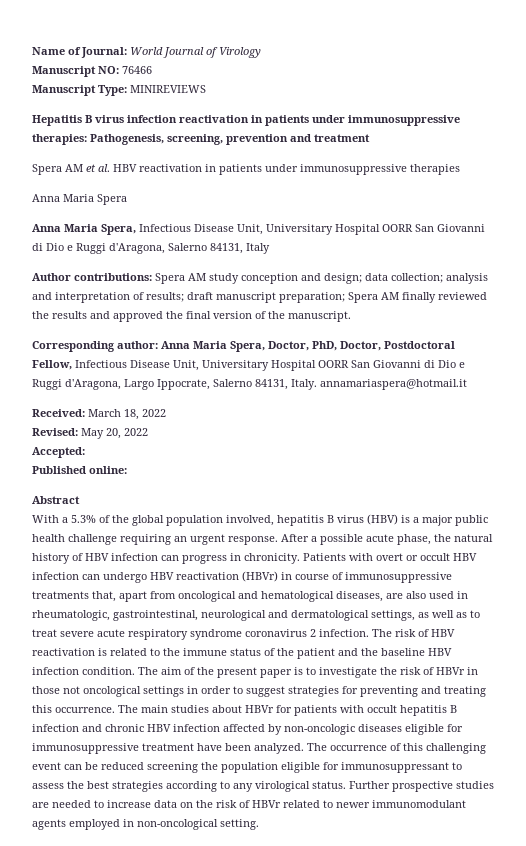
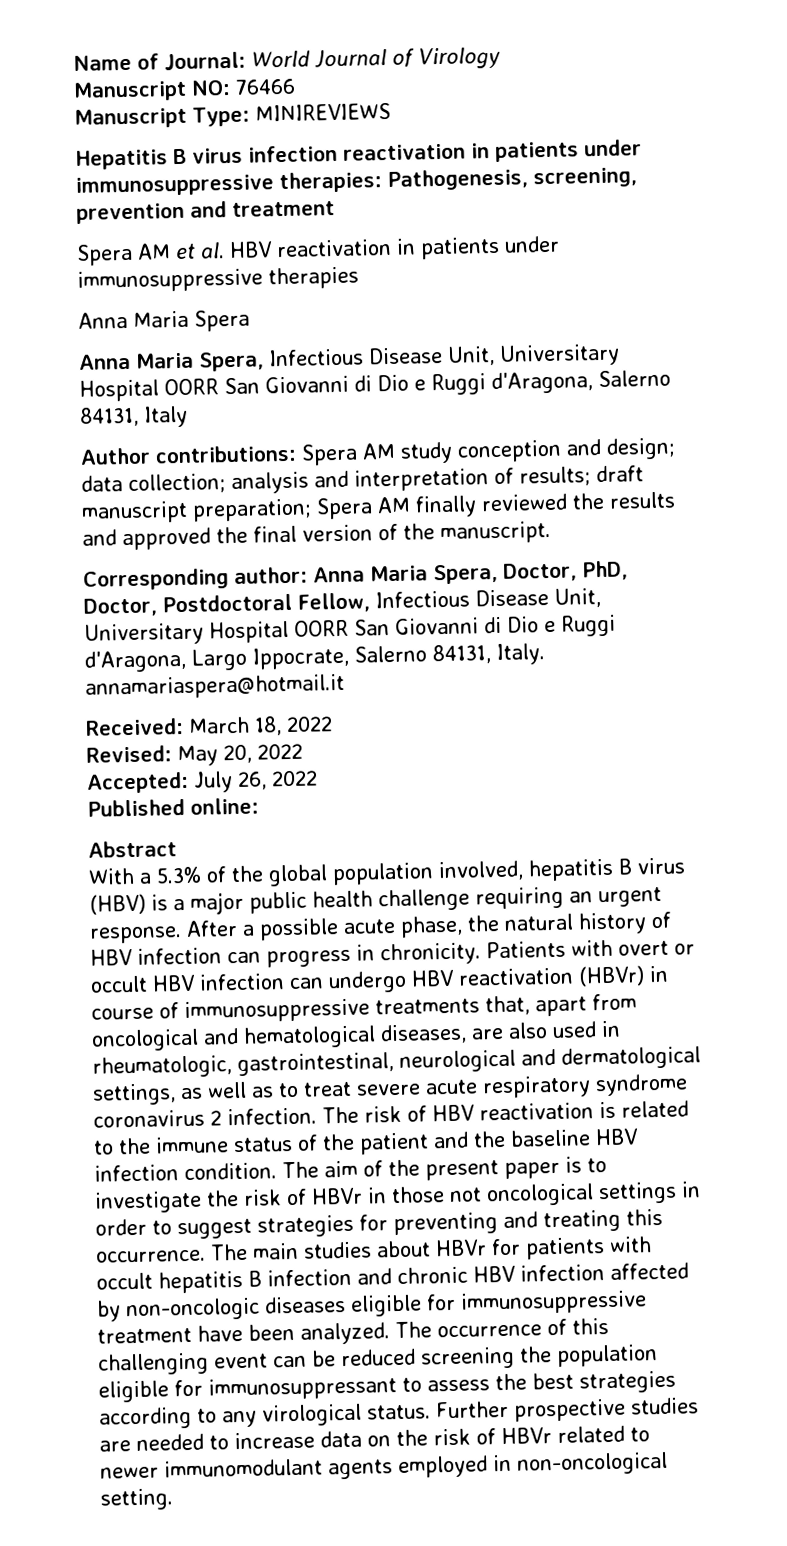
- Accepted:
+ Accepted: July 26, 2022

